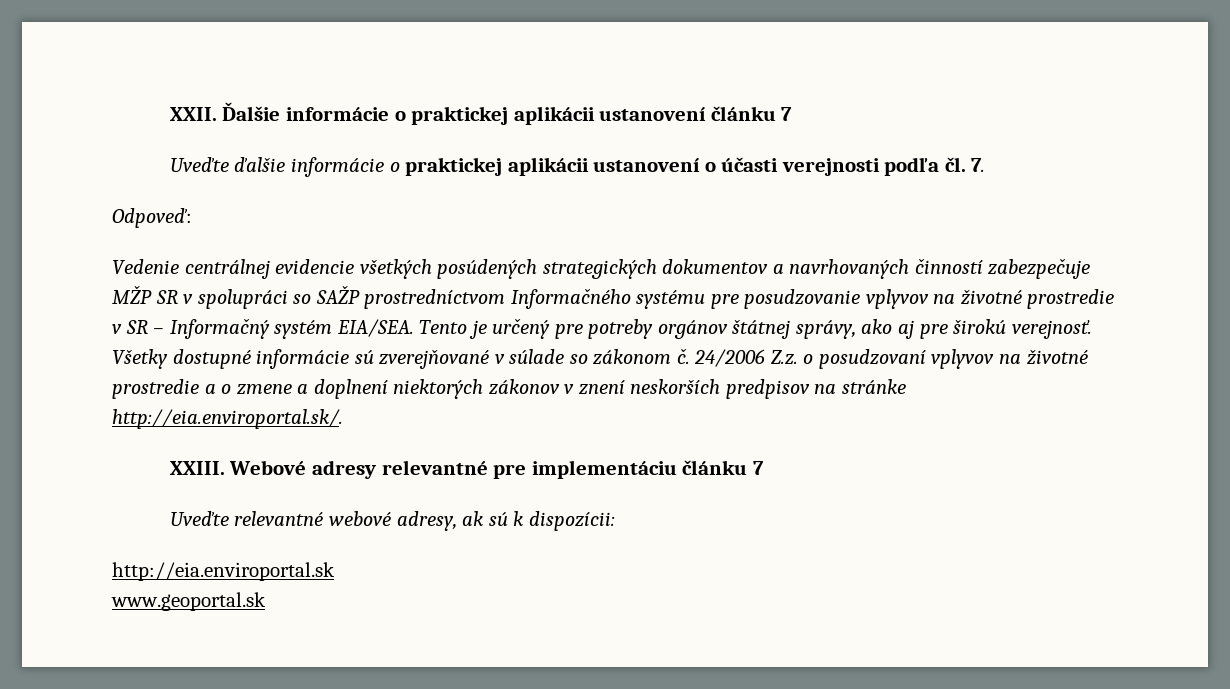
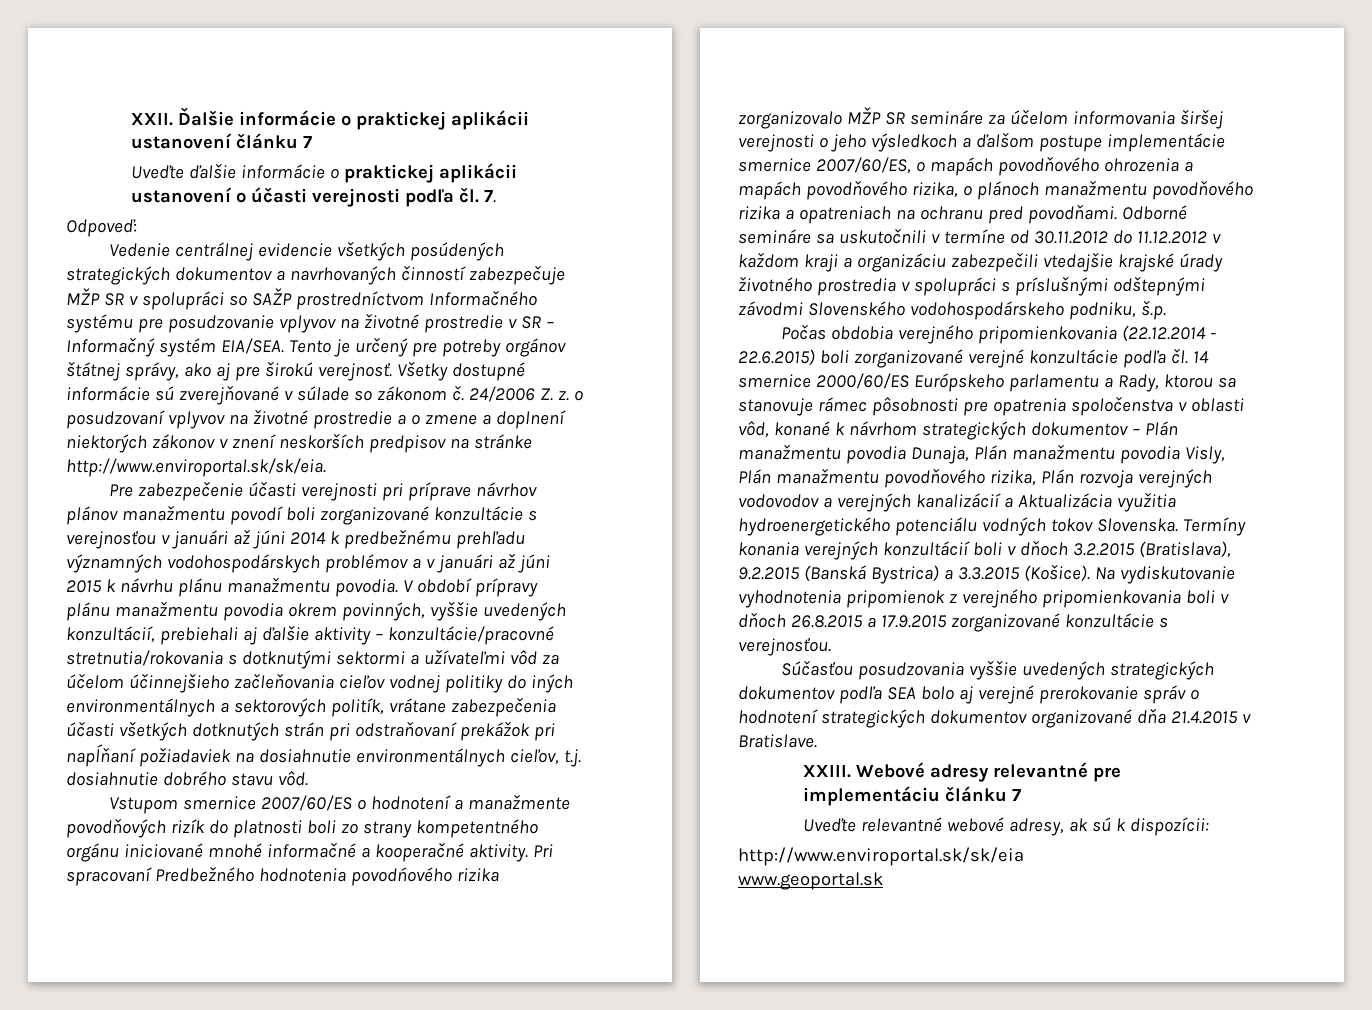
- 24/2006 Z.z. o posudzovaní vplyvov na životné prostredie a o zmene a doplnení niektorých zákonov v znení neskorších predpisov na stránke http://eia.enviroportal.sk/.
+ 24/2006 Z. z. o posudzovaní vplyvov na životné prostredie a o zmene a doplnení niektorých zákonov v znení neskorších predpisov na stránke http://www.enviroportal.sk/sk/eia.
+ Pre zabezpečenie účasti verejnosti pri príprave návrhov plánov manažmentu povodí boli zorganizované konzultácie s verejnosťou v januári až júni 2014 k predbežnému prehľadu významných vodohospodárskych problémov a v januári až júni 2015 k návrhu plánu manažmentu povodia. V období prípravy plánu manažmentu povodia okrem povinných, vyššie uvedených konzultácií, prebiehali aj ďalšie aktivity – konzultácie/pracovné stretnutia/rokovania s dotknutými sektormi a užívateľmi vôd za účelom účinnejšieho začleňovania cieľov vodnej politiky do iných environmentálnych a sektorových politík, vrátane zabezpečenia účasti všetkých dotknutých strán pri odstraňovaní prekážok pri napĺňaní požiadaviek na dosiahnutie environmentálnych cieľov, t.j. dosiahnutie dobrého stavu vôd.
+ Vstupom smernice 2007/60/ES o hodnotení a manažmente povodňových rizík do platnosti boli zo strany kompetentného orgánu iniciované mnohé informačné a kooperačné aktivity. Pri spracovaní Predbežného hodnotenia povodńového rizika zorganizovalo MŽP SR semináre za účelom informovania širšej verejnosti o jeho výsledkoch a ďalšom postupe implementácie smernice 2007/60/ES, o mapách povodňového ohrozenia a mapách povodňového rizika, o plánoch manažmentu povodňového rizika a opatreniach na ochranu pred povodňami. Odborné semináre sa uskutočnili v termíne od 30.11.2012 do 11.12.2012 v každom kraji a organizáciu zabezpečili vtedajšie krajské úrady životného prostredia v spolupráci s príslušnými odštepnými závodmi Slovenského vodohospodárskeho podniku, š.p.
+ Počas obdobia verejného pripomienkovania (22.12.2014 - 22.6.2015) boli zorganizované verejné konzultácie podľa čl. 14 smernice 2000/60/ES Európskeho parlamentu a Rady, ktorou sa stanovuje rámec pôsobnosti pre opatrenia spoločenstva v oblasti vôd, konané k návrhom strategických dokumentov – Plán manažmentu povodia Dunaja, Plán manažmentu povodia Visly, Plán manažmentu povodňového rizika, Plán rozvoja verejných vodovodov a verejných kanalizácií a Aktualizácia využitia hydroenergetického potenciálu vodných tokov Slovenska. Termíny konania verejných konzultácií boli v dňoch 3.2.2015 (Bratislava), 9.2.2015 (Banská Bystrica) a 3.3.2015 (Košice). Na vydiskutovanie vyhodnotenia pripomienok z verejného pripomienkovania boli v dňoch 26.8.2015 a 17.9.2015 zorganizované konzultácie s verejnosťou.
+ Súčasťou posudzovania vyššie uvedených strategických dokumentov podľa SEA bolo aj verejné prerokovanie správ o hodnotení strategických dokumentov organizované dňa 21.4.2015 v Bratislave.
- http://eia.enviroportal.sk
+ http://www.enviroportal.sk/sk/eia

